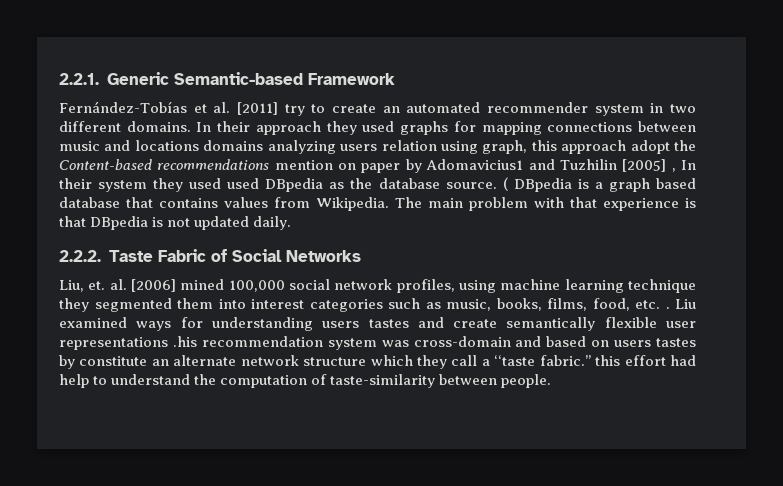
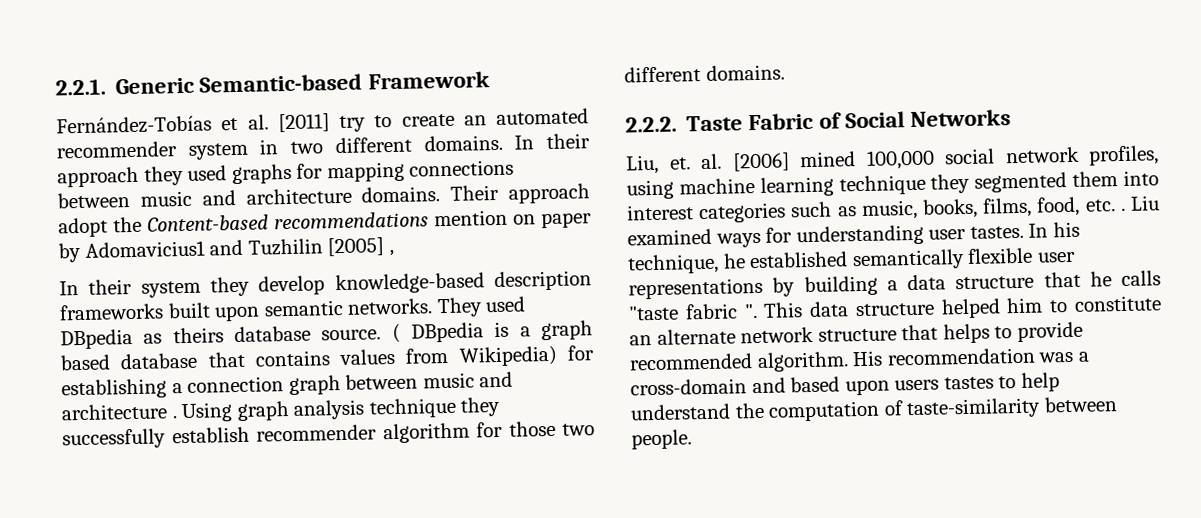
- In their approach they used graphs for mapping connections between music and locations domains analyzing users relation using graph, this approach adopt the Content-based recommendations mention on paper by Adomavicius1 and Tuzhilin [2005] , In their system they used used DBpedia as the database source.
+ In their approach they used graphs for mapping connections between music and architecture domains. Their approach adopt the Content-based recommendations mention on paper by Adomavicius1 and Tuzhilin [2005] ,
+ In their system they develop knowledge-based description frameworks built upon semantic networks. They used DBpedia as theirs database source.
- ( DBpedia is a graph based database that contains values from Wikipedia. The main problem with that experience is that DBpedia is not updated daily.
+ ( DBpedia is a graph based database that contains values from Wikipedia) for establishing a connection graph between music and architecture . Using graph analysis technique they successfully establish recommender algorithm for those two different domains.
- Liu examined ways for understanding users tastes and create semantically flexible user representations .his recommendation system was cross-domain and based on users tastes by constitute an alternate network structure which they call a ‘‘taste fabric.” this effort had help to understand the computation of taste-similarity between people.
+ Liu examined ways for understanding user tastes. In his technique, he established semantically flexible user representations by building a data structure that he calls "taste fabric ". This data structure helped him to constitute an alternate network structure that helps to provide recommended algorithm. His recommendation was a cross-domain and based upon users tastes to help understand the computation of taste-similarity between people.

